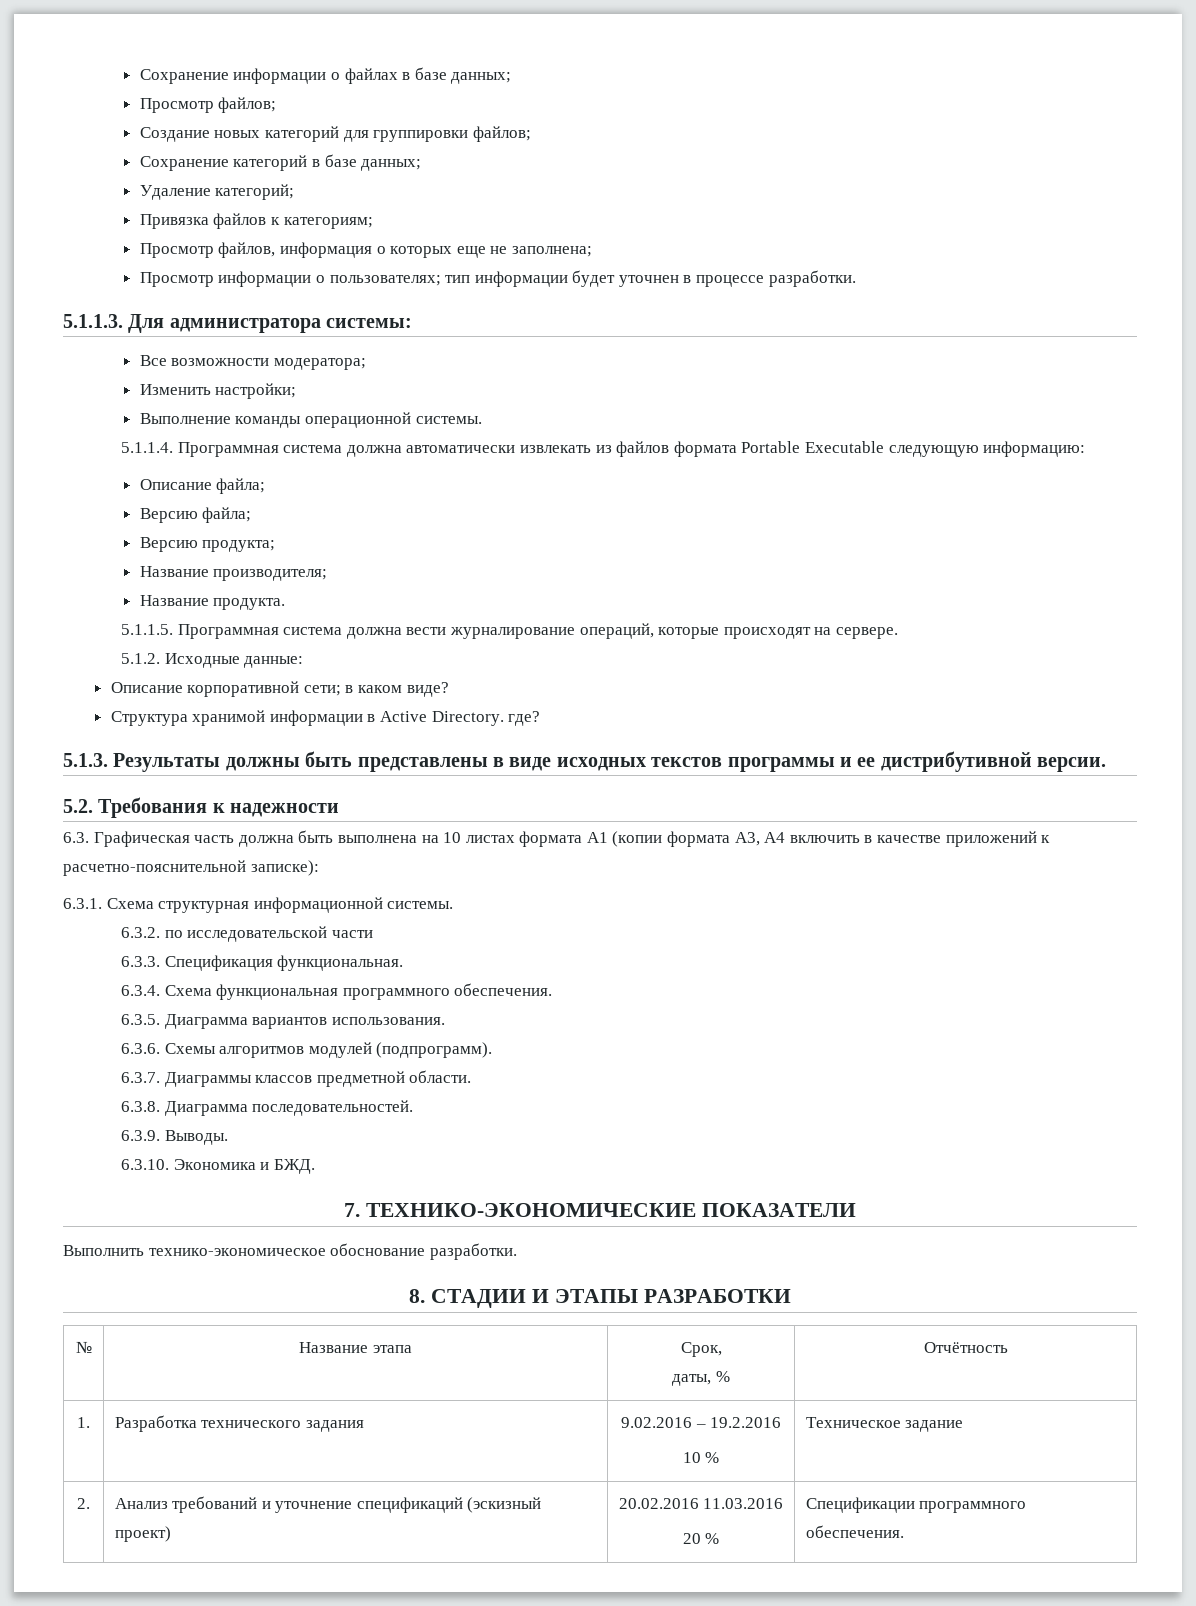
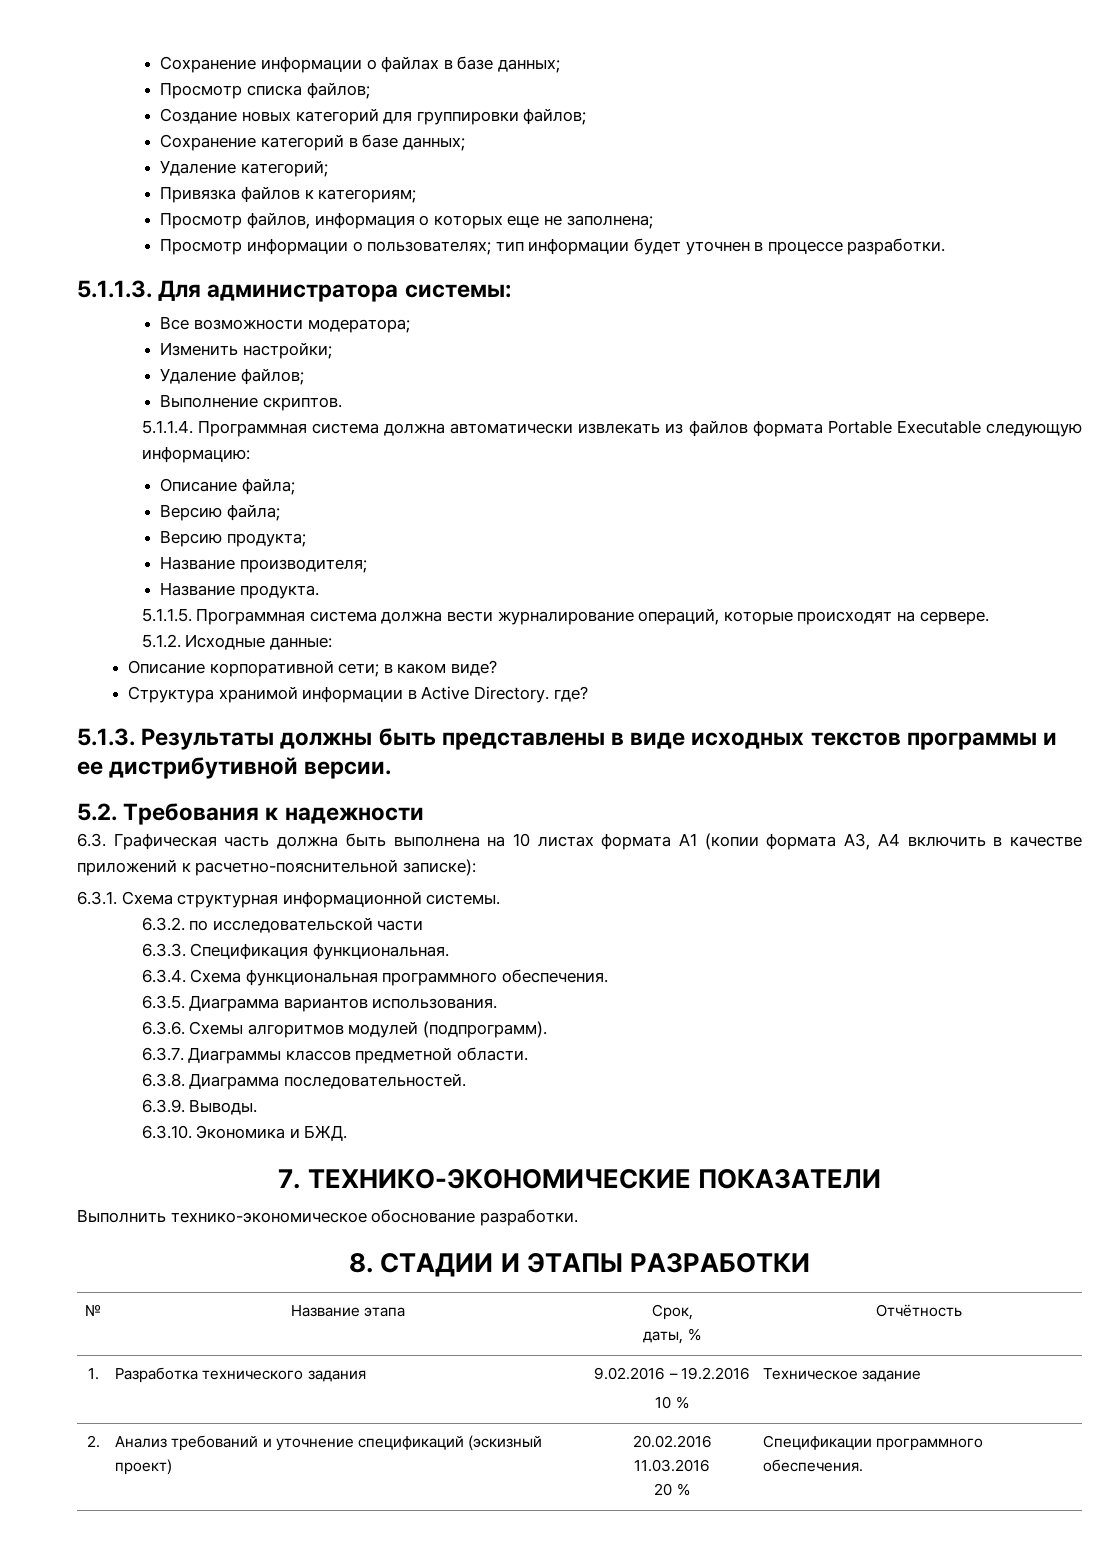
- Просмотр файлов;
+ Просмотр списка файлов;
+ Удаление файлов;
- Выполнение команды операционной системы.
+ Выполнение скриптов.

